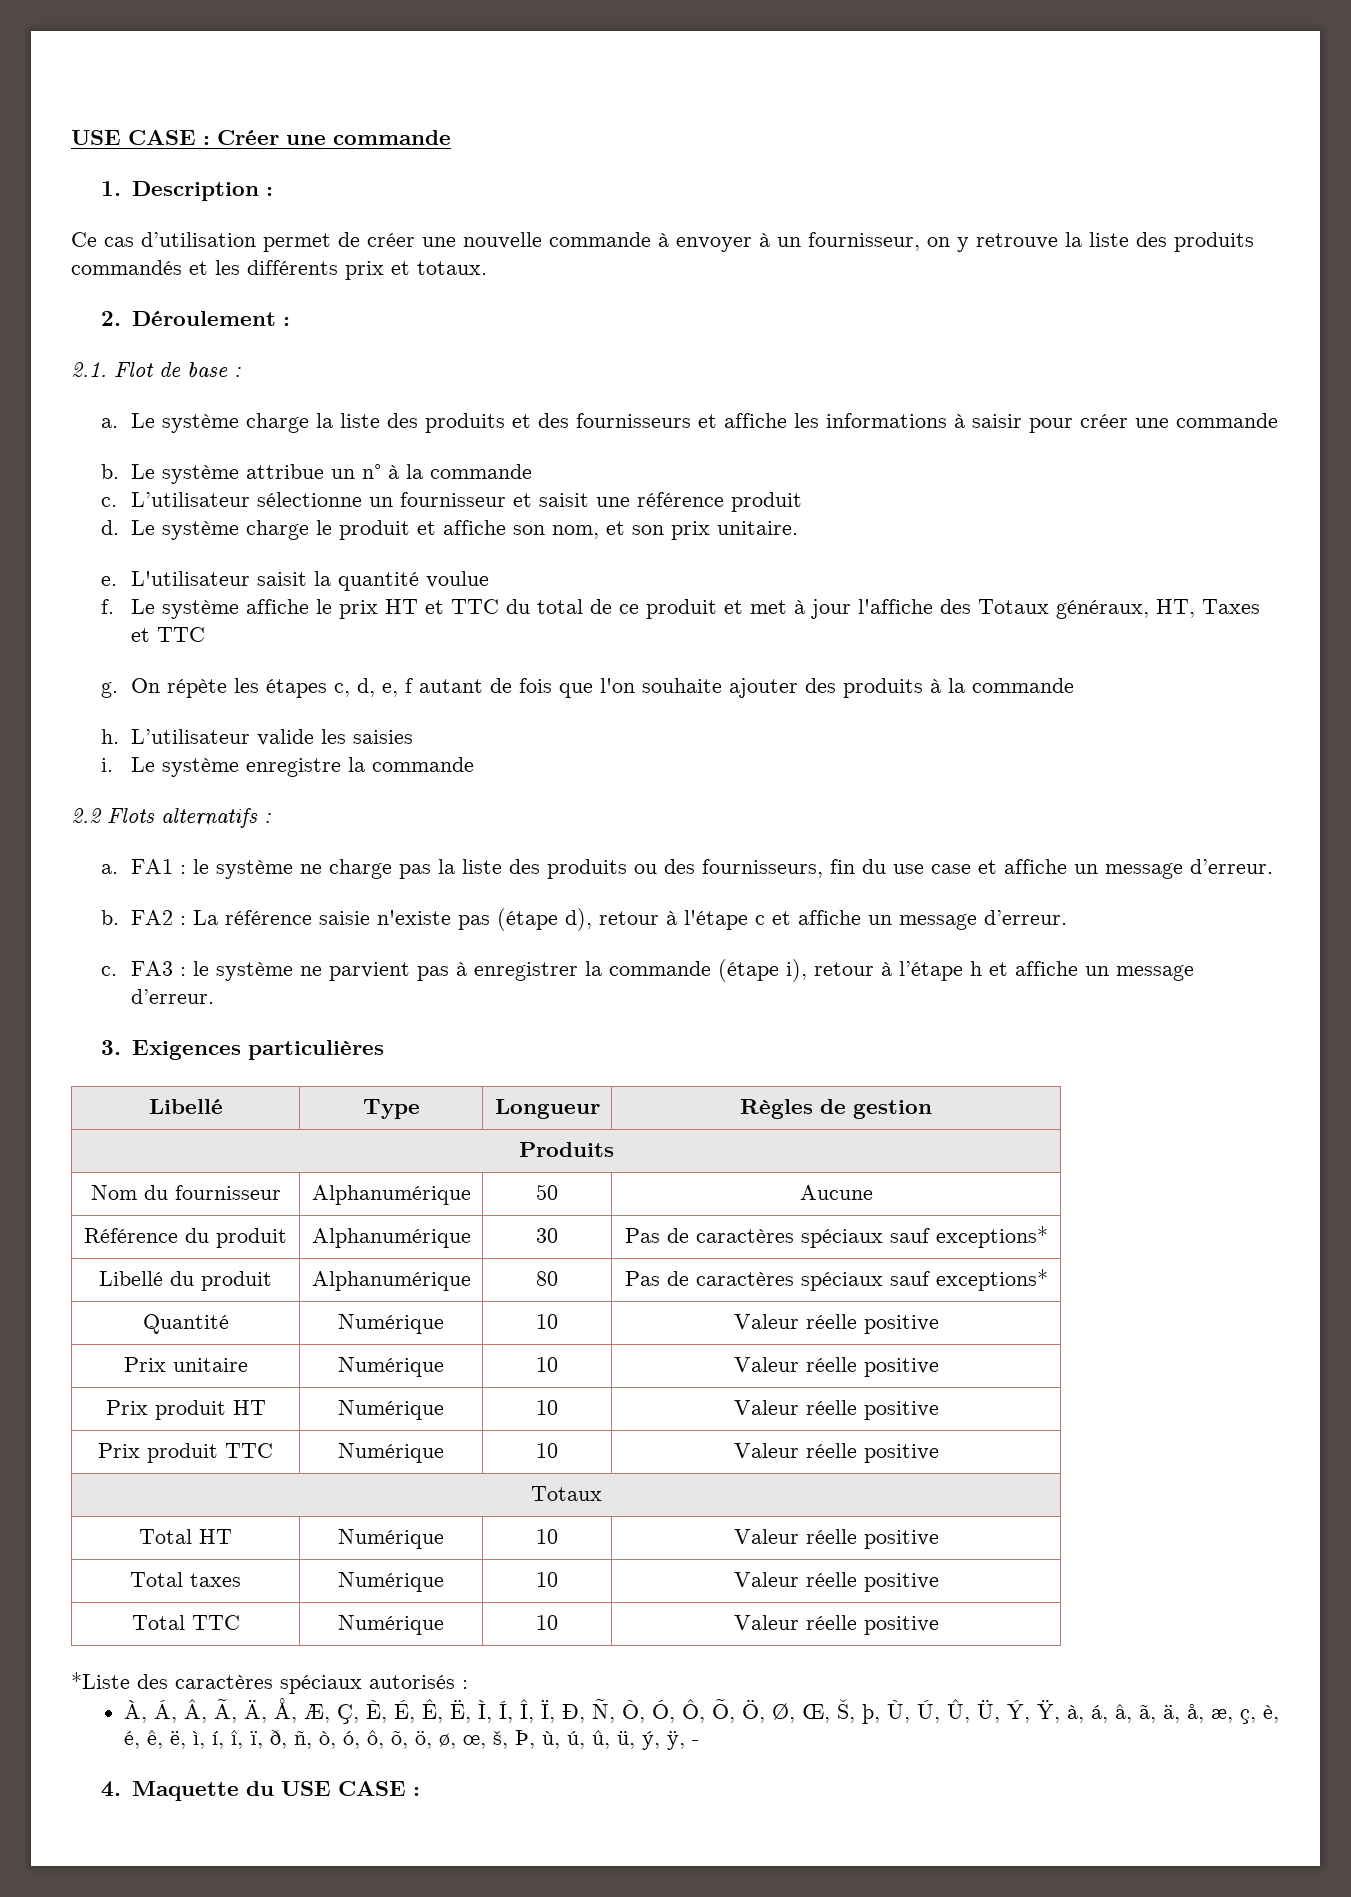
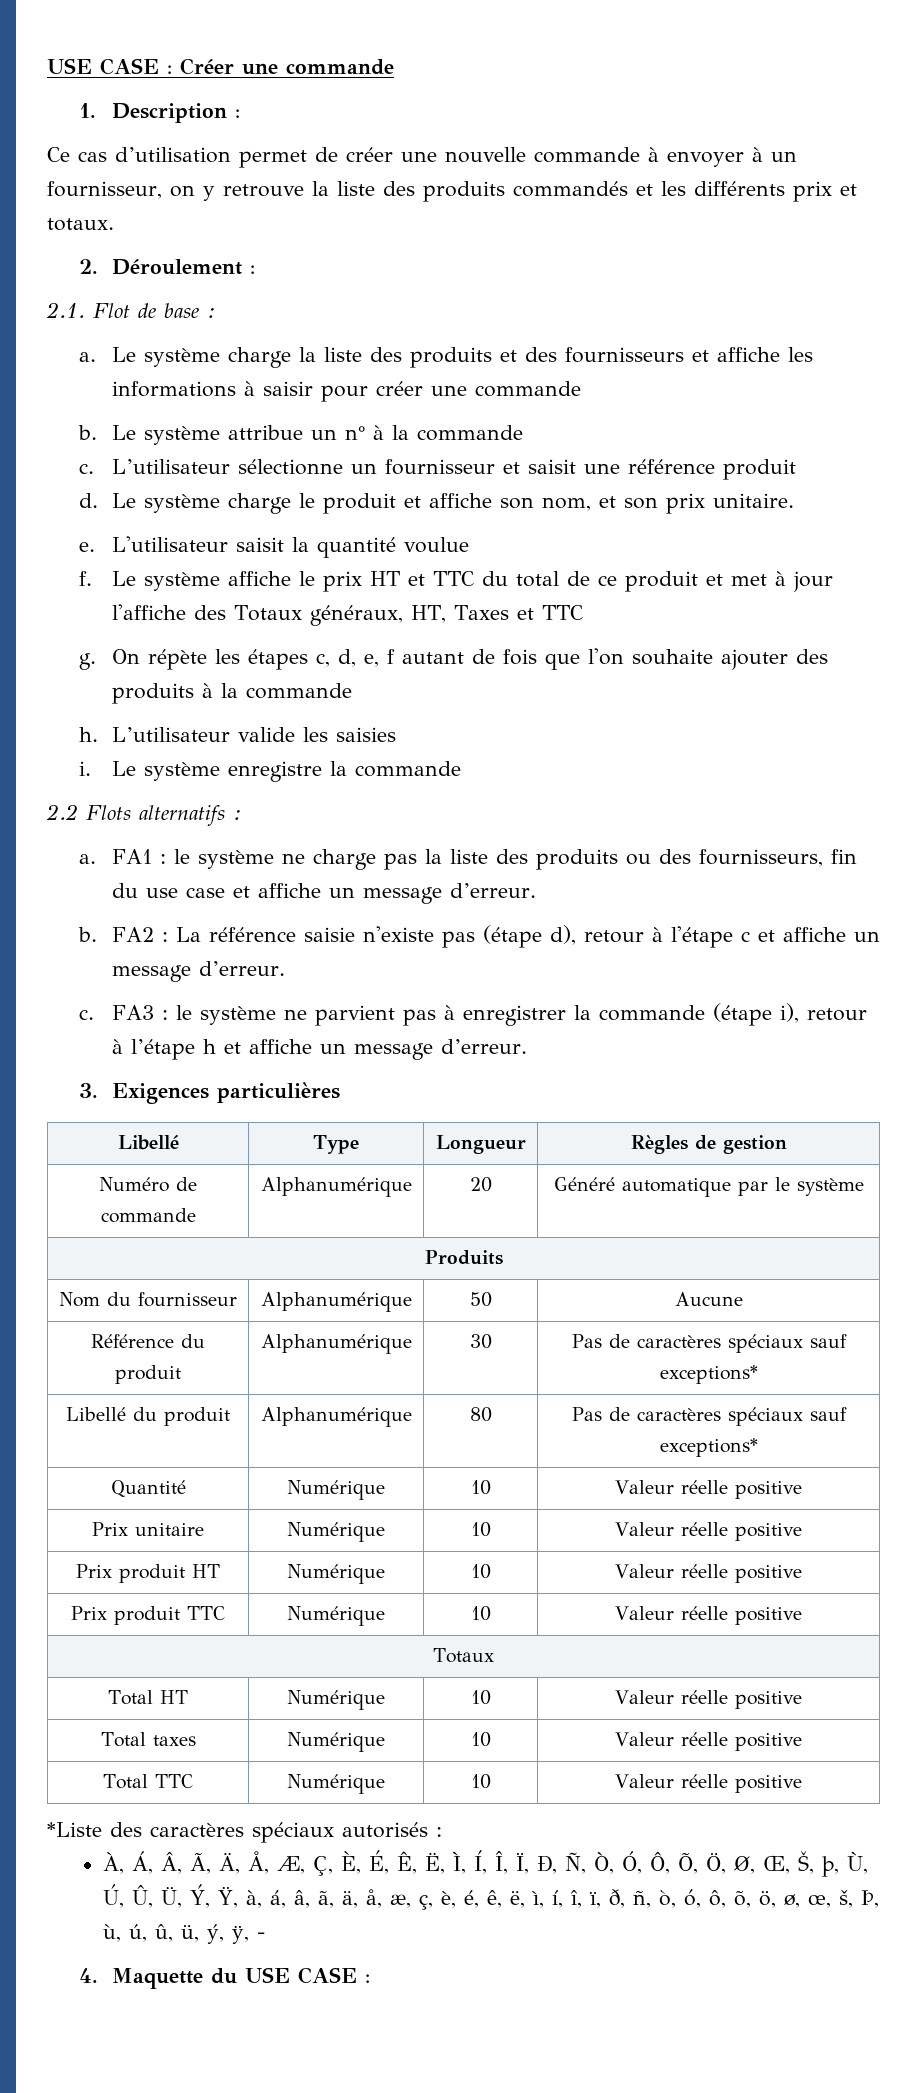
+ Numéro de commande | Alphanumérique | 20 | Généré automatique par le système

